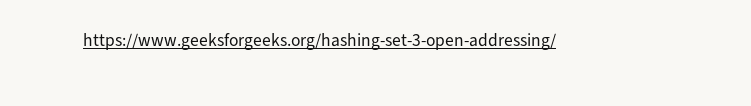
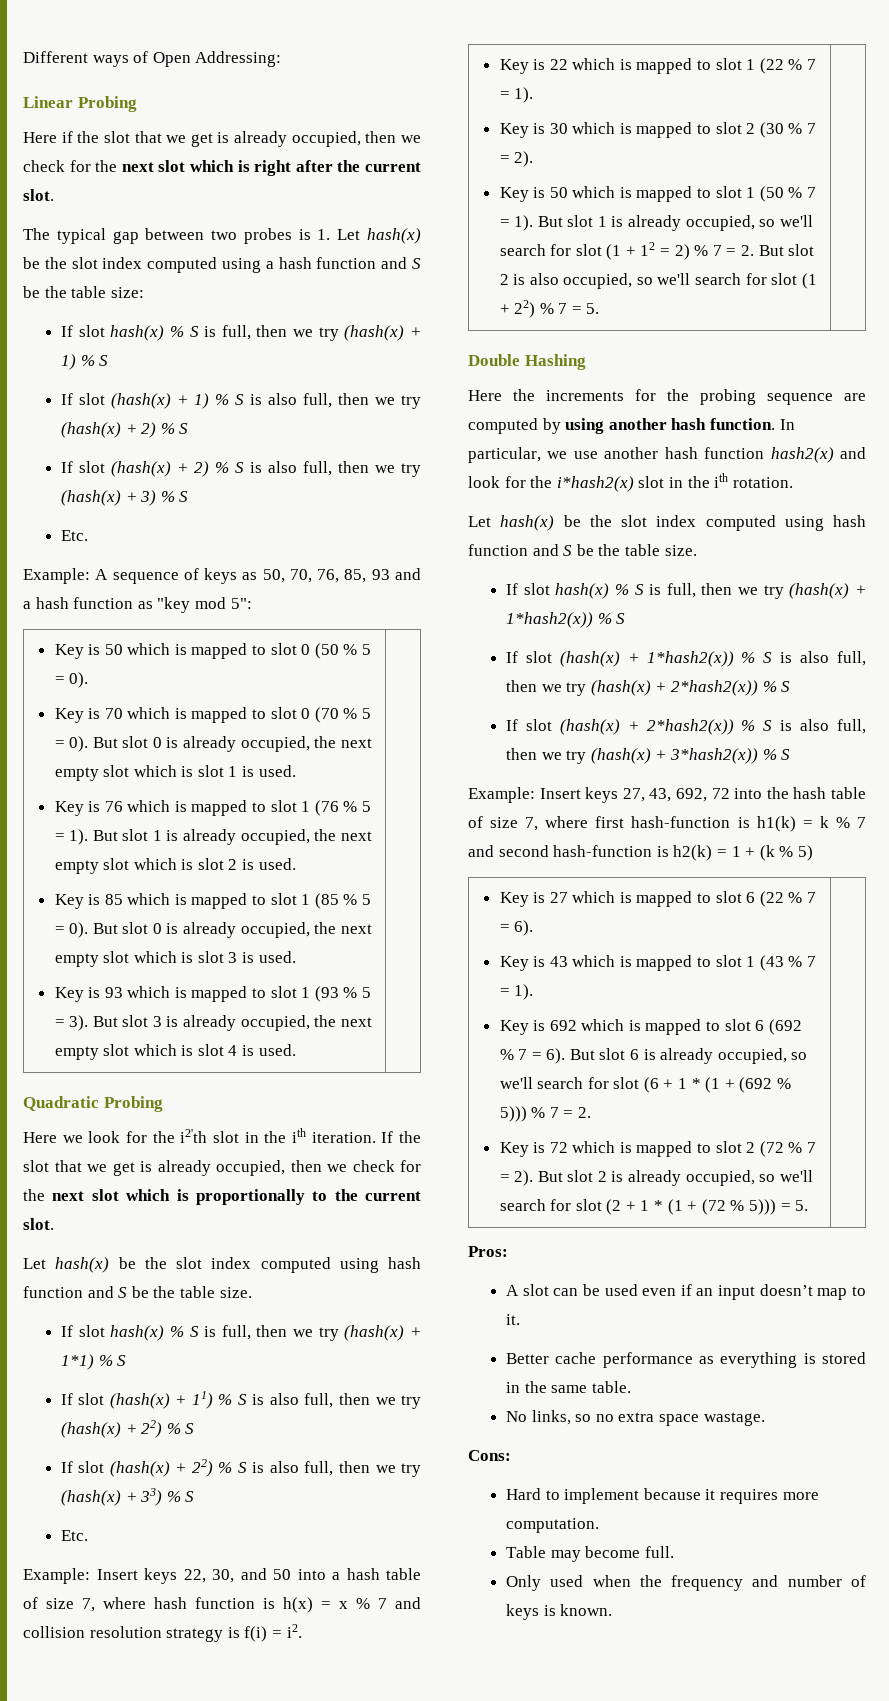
- https://www.geeksforgeeks.org/hashing-set-3-open-addressing/
+ Different ways of Open Addressing:
+ Linear Probing
+ Here if the slot that we get is already occupied, then we check for the next slot which is right after the current slot.
+ The typical gap between two probes is 1. Let hash(x) be the slot index computed using a hash function and S be the table size:
+ If slot hash(x) % S is full, then we try (hash(x) + 1) % S
+ If slot (hash(x) + 1) % S is also full, then we try (hash(x) + 2) % S
+ If slot (hash(x) + 2) % S is also full, then we try (hash(x) + 3) % S
+ Etc.
+ Example: A sequence of keys as 50, 70, 76, 85, 93 and a hash function as "key mod 5":
+ Key is 50 which is mapped to slot 0 (50 % 5 = 0).
+ Key is 70 which is mapped to slot 0 (70 % 5 = 0). But slot 0 is already occupied, the next empty slot which is slot 1 is used.
+ Key is 76 which is mapped to slot 1 (76 % 5 = 1). But slot 1 is already occupied, the next empty slot which is slot 2 is used.
+ Key is 85 which is mapped to slot 1 (85 % 5 = 0). But slot 0 is already occupied, the next empty slot which is slot 3 is used.
+ Key is 93 which is mapped to slot 1 (93 % 5 = 3). But slot 3 is already occupied, the next empty slot which is slot 4 is used. |
+ Quadratic Probing
+ Here we look for the i2'th slot in the ith iteration. If the slot that we get is already occupied, then we check for the next slot which is proportionally to the current slot.
+ Let hash(x) be the slot index computed using hash function and S be the table size.
+ If slot hash(x) % S is full, then we try (hash(x) + 1*1) % S
+ If slot (hash(x) + 11) % S is also full, then we try (hash(x) + 22) % S
+ If slot (hash(x) + 22) % S is also full, then we try (hash(x) + 33) % S
+ Etc.
+ Example: Insert keys 22, 30, and 50 into a hash table of size 7, where hash function is h(x) = x % 7 and collision resolution strategy is f(i) = i2.
+ Key is 22 which is mapped to slot 1 (22 % 7 = 1).
+ Key is 30 which is mapped to slot 2 (30 % 7 = 2).
+ Key is 50 which is mapped to slot 1 (50 % 7 = 1). But slot 1 is already occupied, so we'll search for slot (1 + 12 = 2) % 7 = 2. But slot 2 is also occupied, so we'll search for slot (1 + 22) % 7 = 5. |
+ Double Hashing
+ Here the increments for the probing sequence are computed by using another hash function. In particular, we use another hash function hash2(x) and look for the i*hash2(x) slot in the ith rotation.
+ Let hash(x) be the slot index computed using hash function and S be the table size.
+ If slot hash(x) % S is full, then we try (hash(x) + 1*hash2(x)) % S
+ If slot (hash(x) + 1*hash2(x)) % S is also full, then we try (hash(x) + 2*hash2(x)) % S
+ If slot (hash(x) + 2*hash2(x)) % S is also full, then we try (hash(x) + 3*hash2(x)) % S
+ Example: Insert keys 27, 43, 692, 72 into the hash table of size 7, where first hash-function is h1(k) = k % 7 and second hash-function is h2(k) = 1 + (k % 5)
+ Key is 27 which is mapped to slot 6 (22 % 7 = 6).
+ Key is 43 which is mapped to slot 1 (43 % 7 = 1).
+ Key is 692 which is mapped to slot 6 (692 % 7 = 6). But slot 6 is already occupied, so we'll search for slot (6 + 1 * (1 + (692 % 5))) % 7 = 2.
+ Key is 72 which is mapped to slot 2 (72 % 7 = 2). But slot 2 is already occupied, so we'll search for slot (2 + 1 * (1 + (72 % 5))) = 5. |
+ Pros:
+ A slot can be used even if an input doesn’t map to it.
+ Better cache performance as everything is stored in the same table.
+ No links, so no extra space wastage.
+ Cons:
+ Hard to implement because it requires more computation.
+ Table may become full.
+ Only used when the frequency and number of keys is known.

